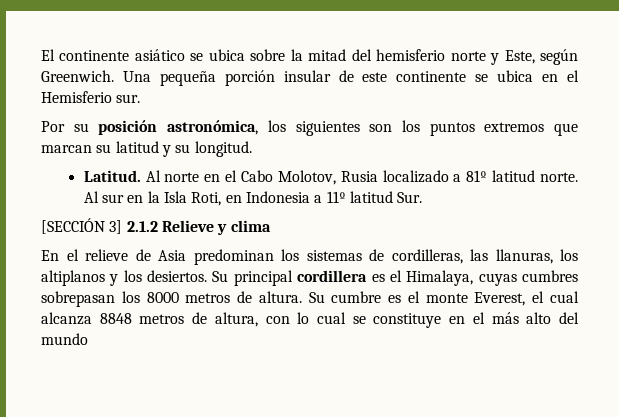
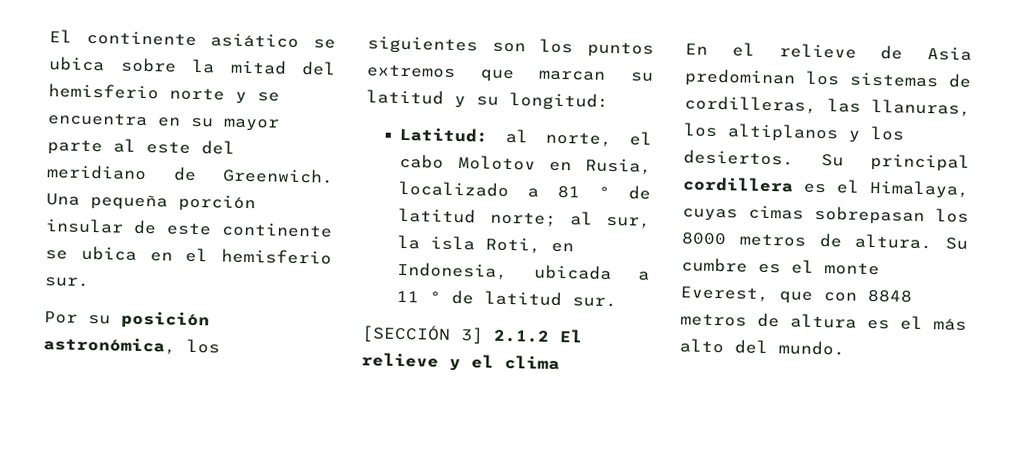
- El continente asiático se ubica sobre la mitad del hemisferio norte y Este, según Greenwich.
+ El continente asiático se ubica sobre la mitad del hemisferio norte y se encuentra en su mayor parte al este del meridiano de Greenwich.
- Una pequeña porción insular de este continente se ubica en el Hemisferio sur.
+ Una pequeña porción insular de este continente se ubica en el hemisferio sur.
- Por su posición astronómica, los siguientes son los puntos extremos que marcan su latitud y su longitud.
- Latitud. Al norte en el Cabo Molotov, Rusia localizado a 81º latitud norte. Al sur en la Isla Roti, en Indonesia a 11º latitud Sur.
+ Por su posición astronómica, los siguientes son los puntos extremos que marcan su latitud y su longitud:
+ Latitud: al norte, el cabo Molotov en Rusia, localizado a 81 º de latitud norte; al sur, la isla Roti, en Indonesia, ubicada a 11 º de latitud sur.
- [SECCIÓN 3] 2.1.2 Relieve y clima
+ [SECCIÓN 3] 2.1.2 El relieve y el clima
- Su principal cordillera es el Himalaya, cuyas cumbres sobrepasan los 8000 metros de altura.
+ Su principal cordillera es el Himalaya, cuyas cimas sobrepasan los 8000 metros de altura.
- Su cumbre es el monte Everest, el cual alcanza 8848 metros de altura, con lo cual se constituye en el más alto del mundo
+ Su cumbre es el monte Everest, que con 8848 metros de altura es el más alto del mundo.

